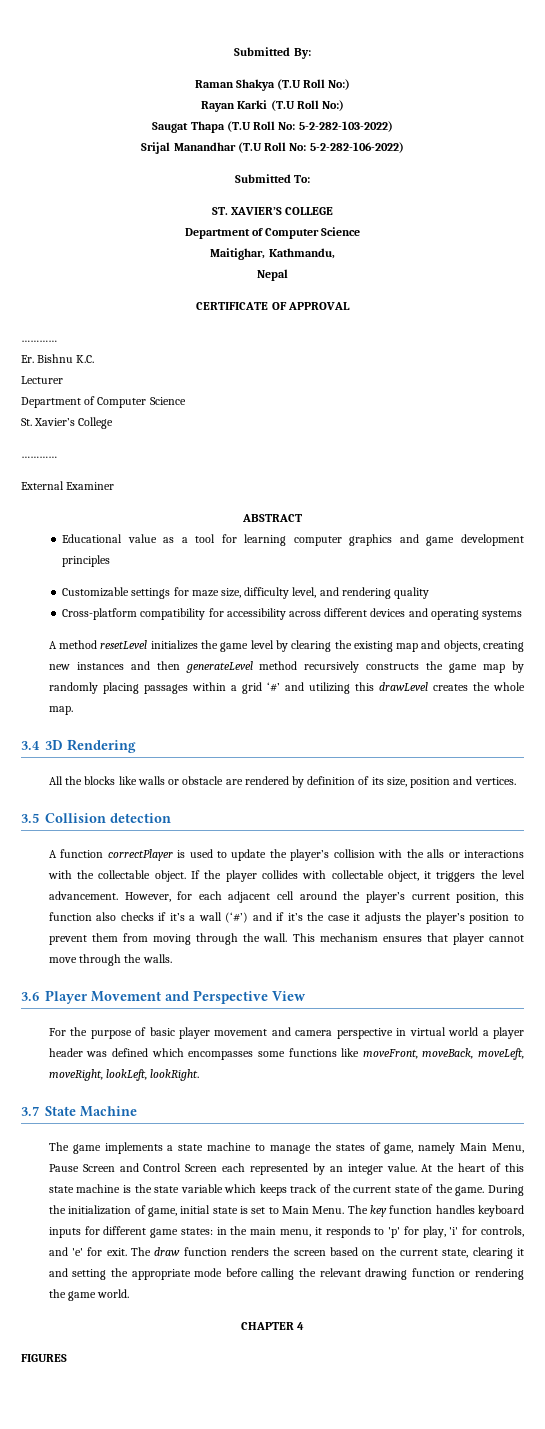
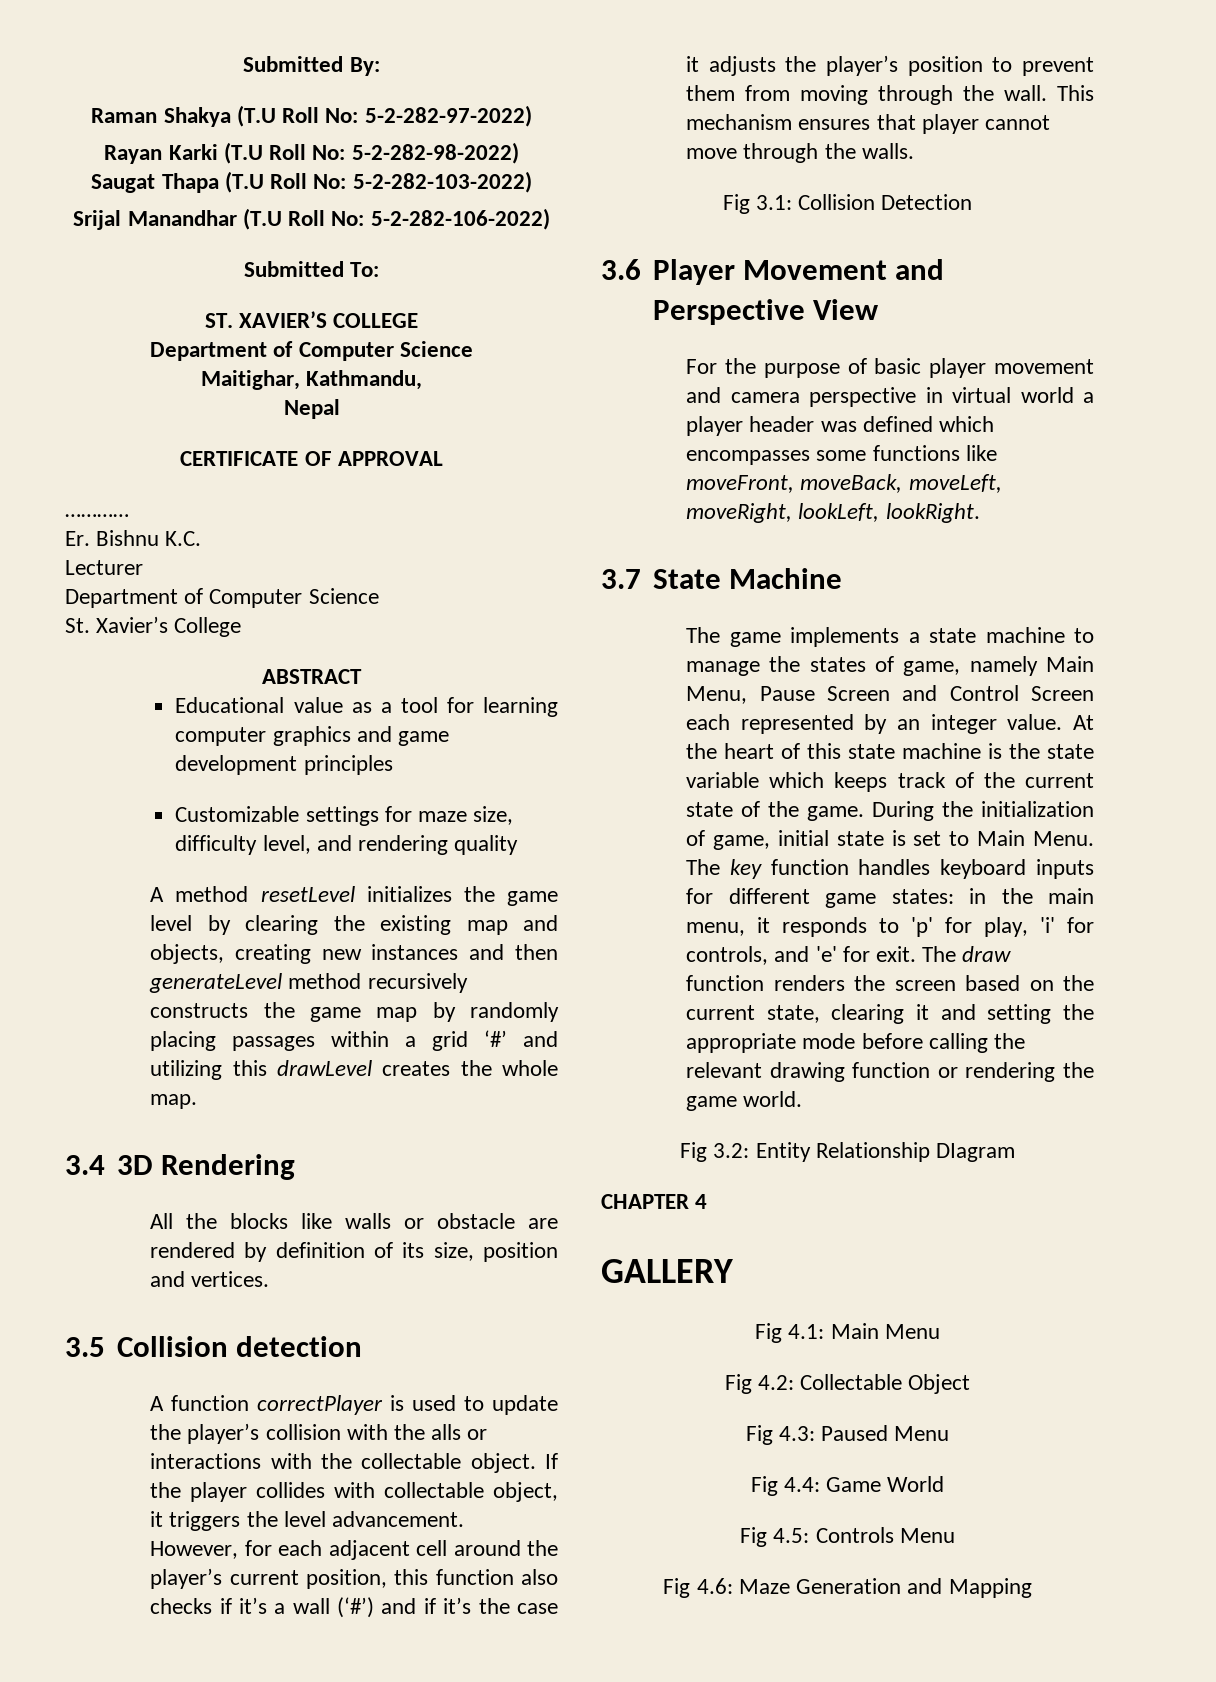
- Raman Shakya (T.U Roll No:)
+ Raman Shakya (T.U Roll No: 5-2-282-97-2022)
- Rayan Karki (T.U Roll No:)
+ Rayan Karki (T.U Roll No: 5-2-282-98-2022)
  St. Xavier’s College
- …………
- External Examiner
- Cross-platform compatibility for accessibility across different devices and operating systems
+ Fig 3.1: Collision Detection
+ Fig 3.2: Entity Relationship DIagram
  CHAPTER 4
- FIGURES
+ GALLERY
+ Fig 4.1: Main Menu
+ Fig 4.2: Collectable Object
+ Fig 4.3: Paused Menu
+ Fig 4.4: Game World
+ Fig 4.5: Controls Menu
+ Fig 4.6: Maze Generation and Mapping

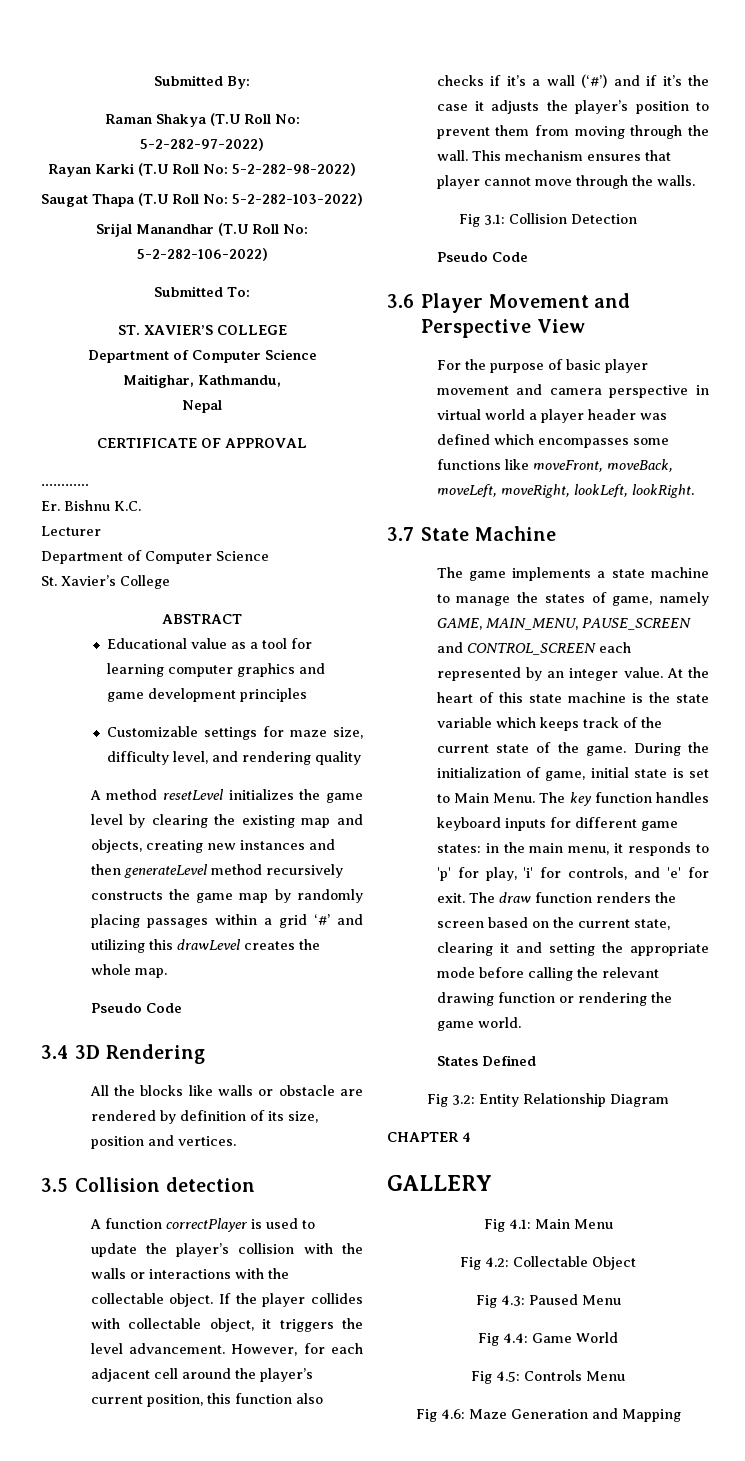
  A method resetLevel initializes the game level by clearing the existing map and objects, creating new instances and then generateLevel method recursively constructs the game map by randomly placing passages within a grid ‘#’ and utilizing this drawLevel creates the whole map.
+ Pseudo Code
- A function correctPlayer is used to update the player’s collision with the alls or interactions with the collectable object.
+ A function correctPlayer is used to update the player’s collision with the walls or interactions with the collectable object.
  Fig 3.1: Collision Detection
+ Pseudo Code
- The game implements a state machine to manage the states of game, namely Main Menu, Pause Screen and Control Screen each represented by an integer value.
+ The game implements a state machine to manage the states of game, namely GAME, MAIN_MENU, PAUSE_SCREEN and CONTROL_SCREEN each represented by an integer value.
+ States Defined
- Fig 3.2: Entity Relationship DIagram
+ Fig 3.2: Entity Relationship Diagram

